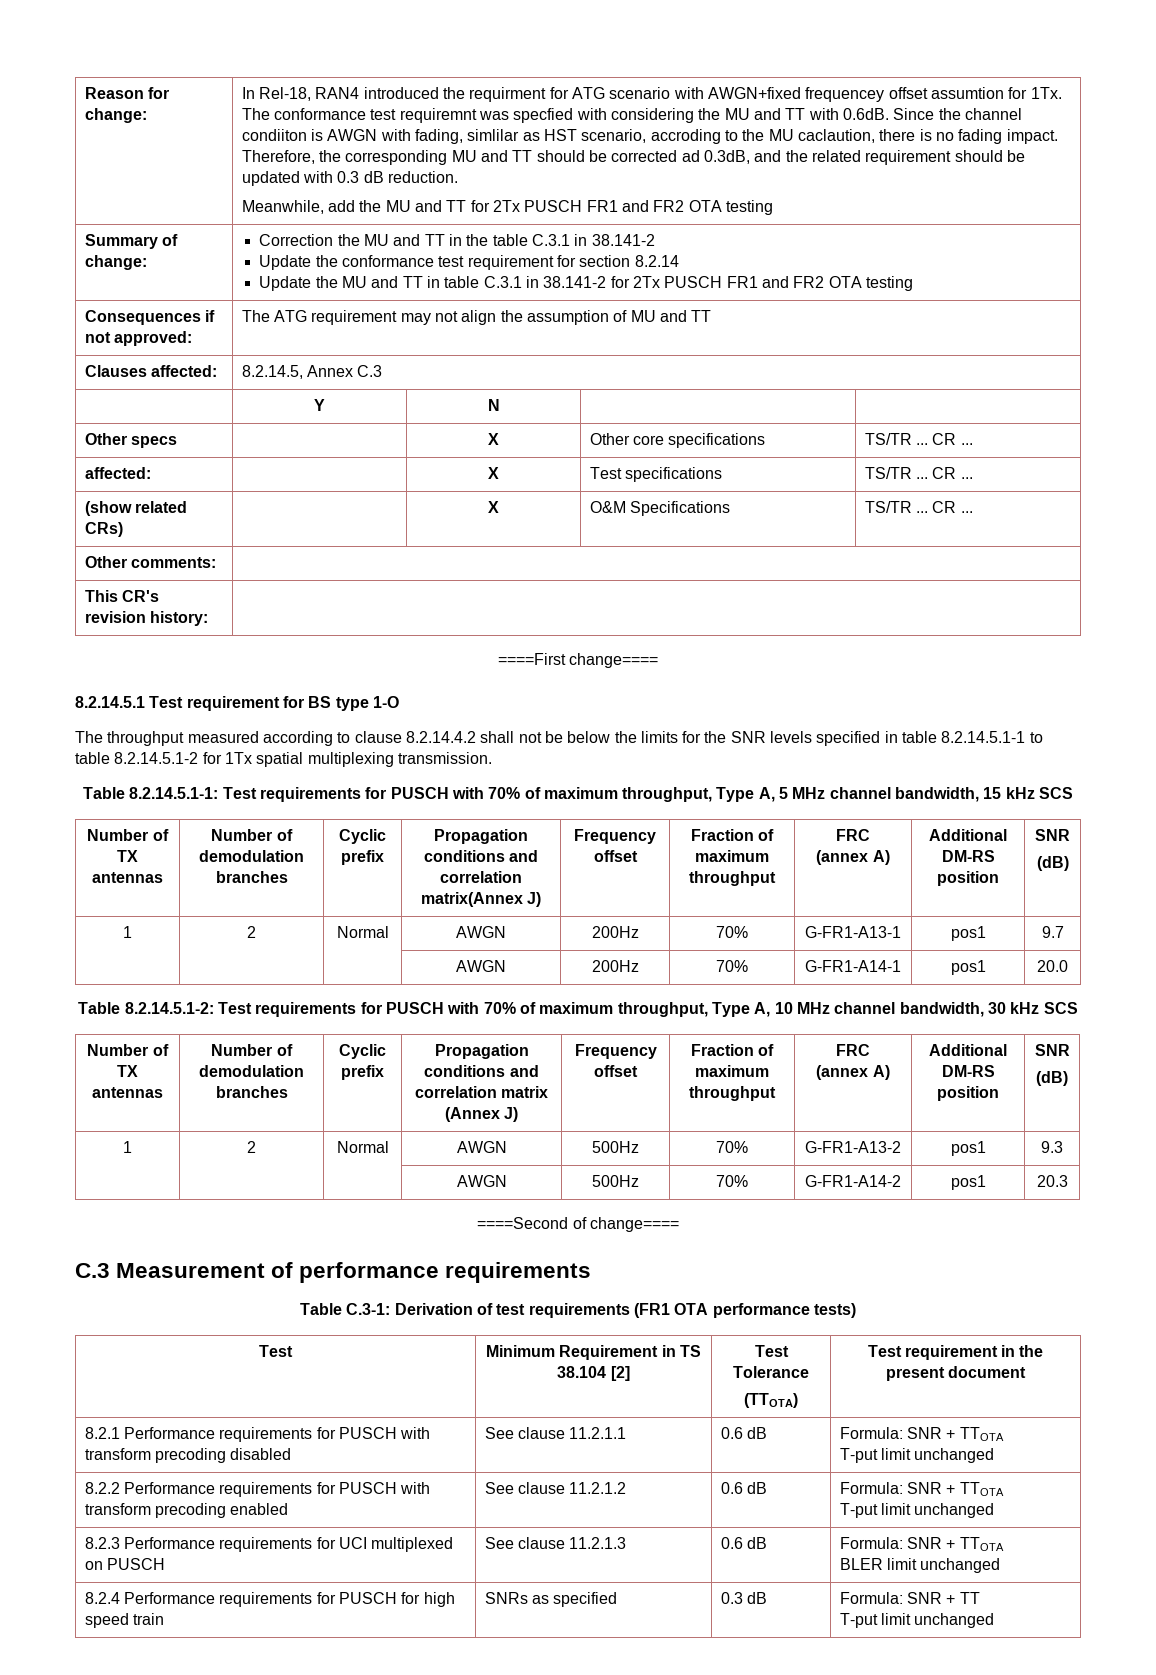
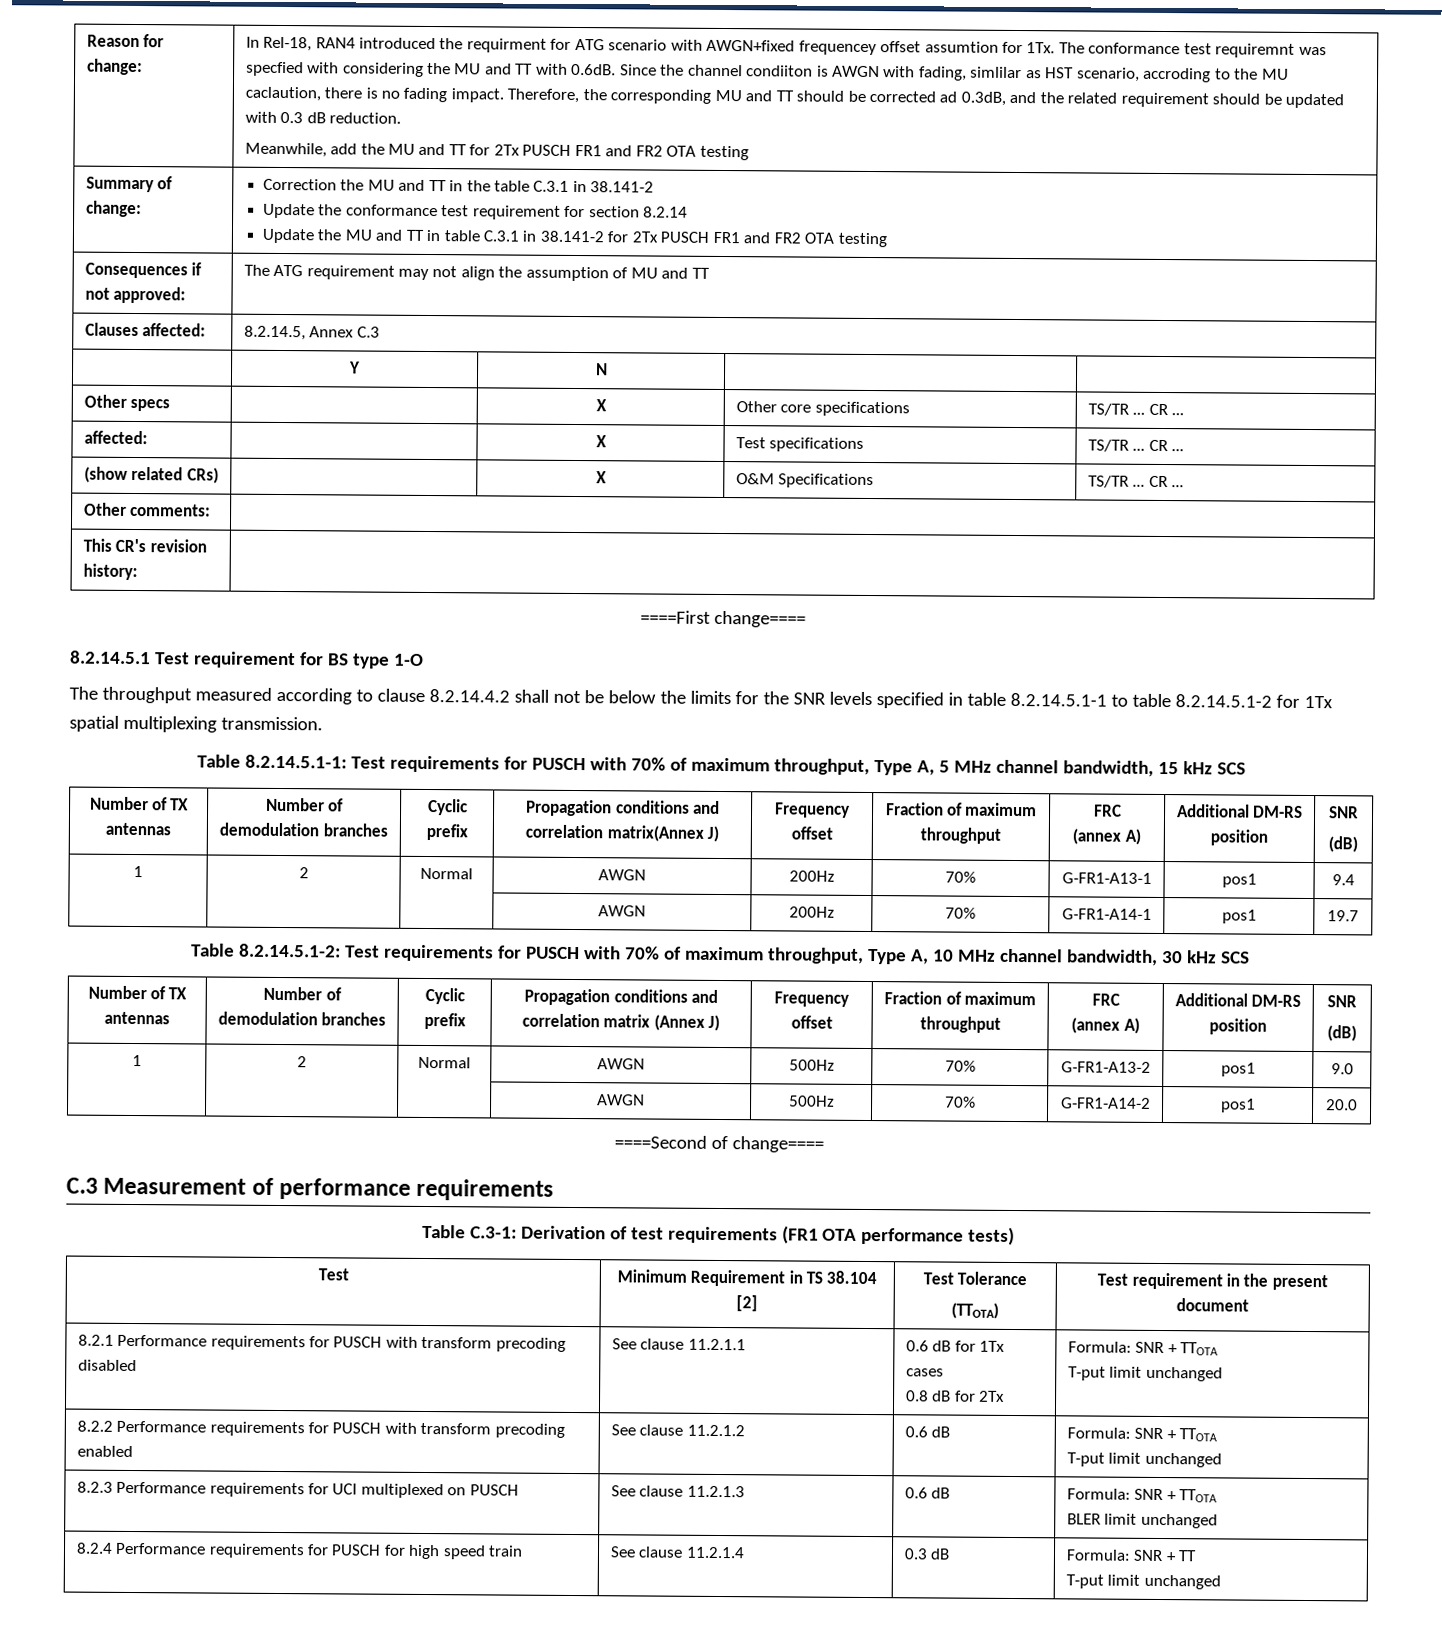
- 1 | 2 | Normal | AWGN | 200Hz | 70% | G-FR1-A13-1 | pos1 | 9.7
+ 1 | 2 | Normal | AWGN | 200Hz | 70% | G-FR1-A13-1 | pos1 | 9.4
- | | | AWGN | 200Hz | 70% | G-FR1-A14-1 | pos1 | 20.0
+ | | | AWGN | 200Hz | 70% | G-FR1-A14-1 | pos1 | 19.7
- 1 | 2 | Normal | AWGN | 500Hz | 70% | G-FR1-A13-2 | pos1 | 9.3
+ 1 | 2 | Normal | AWGN | 500Hz | 70% | G-FR1-A13-2 | pos1 | 9.0
- | | | AWGN | 500Hz | 70% | G-FR1-A14-2 | pos1 | 20.3
+ | | | AWGN | 500Hz | 70% | G-FR1-A14-2 | pos1 | 20.0
- 8.2.1 Performance requirements for PUSCH with transform precoding disabled | See clause 11.2.1.1 | 0.6 dB | Formula: SNR + TTOTA
+ 8.2.1 Performance requirements for PUSCH with transform precoding disabled | See clause 11.2.1.1 | 0.6 dB for 1Tx cases
+ 0.8 dB for 2Tx | Formula: SNR + TTOTA
- 8.2.4 Performance requirements for PUSCH for high speed train | SNRs as specified | 0.3 dB | Formula: SNR + TT
+ 8.2.4 Performance requirements for PUSCH for high speed train | See clause 11.2.1.4 | 0.3 dB | Formula: SNR + TT

